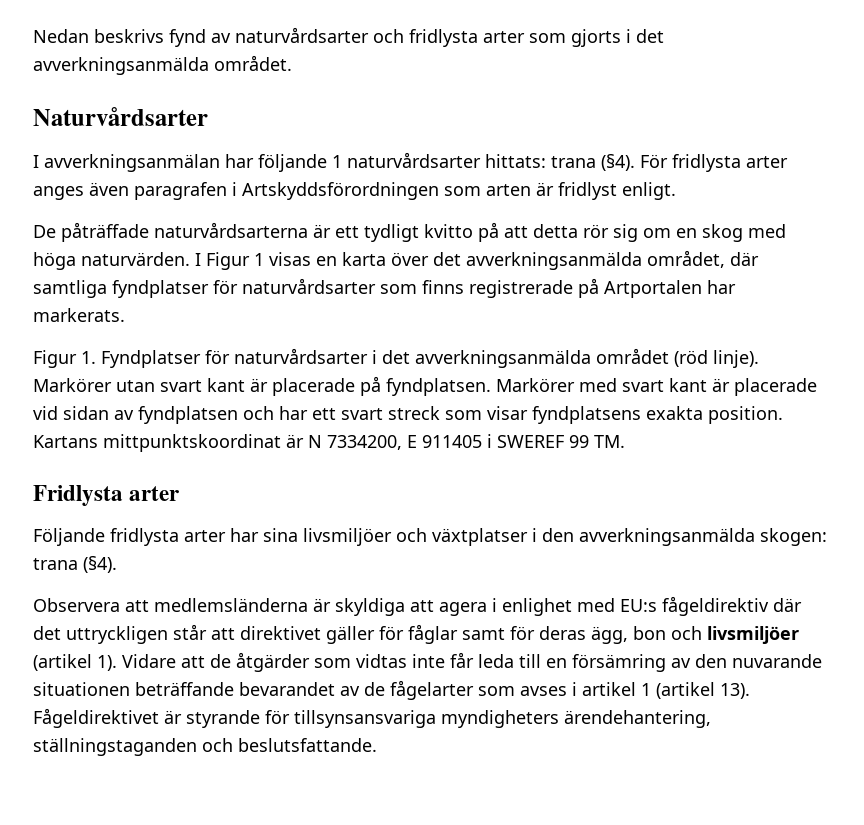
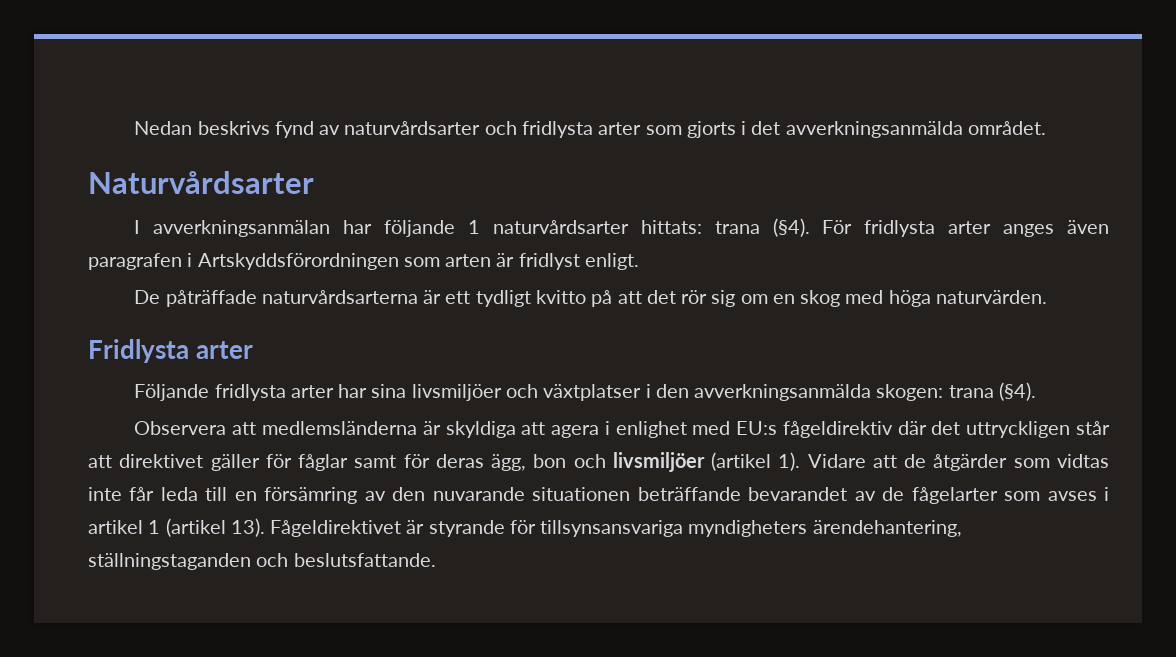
- De påträffade naturvårdsarterna är ett tydligt kvitto på att detta rör sig om en skog med höga naturvärden. I Figur 1 visas en karta över det avverkningsanmälda området, där samtliga fyndplatser för naturvårdsarter som finns registrerade på Artportalen har markerats.
- Figur 1. Fyndplatser för naturvårdsarter i det avverkningsanmälda området (röd linje). Markörer utan svart kant är placerade på fyndplatsen. Markörer med svart kant är placerade vid sidan av fyndplatsen och har ett svart streck som visar fyndplatsens exakta position. Kartans mittpunktskoordinat är N 7334200, E 911405 i SWEREF 99 TM.
+ De påträffade naturvårdsarterna är ett tydligt kvitto på att det rör sig om en skog med höga naturvärden.

